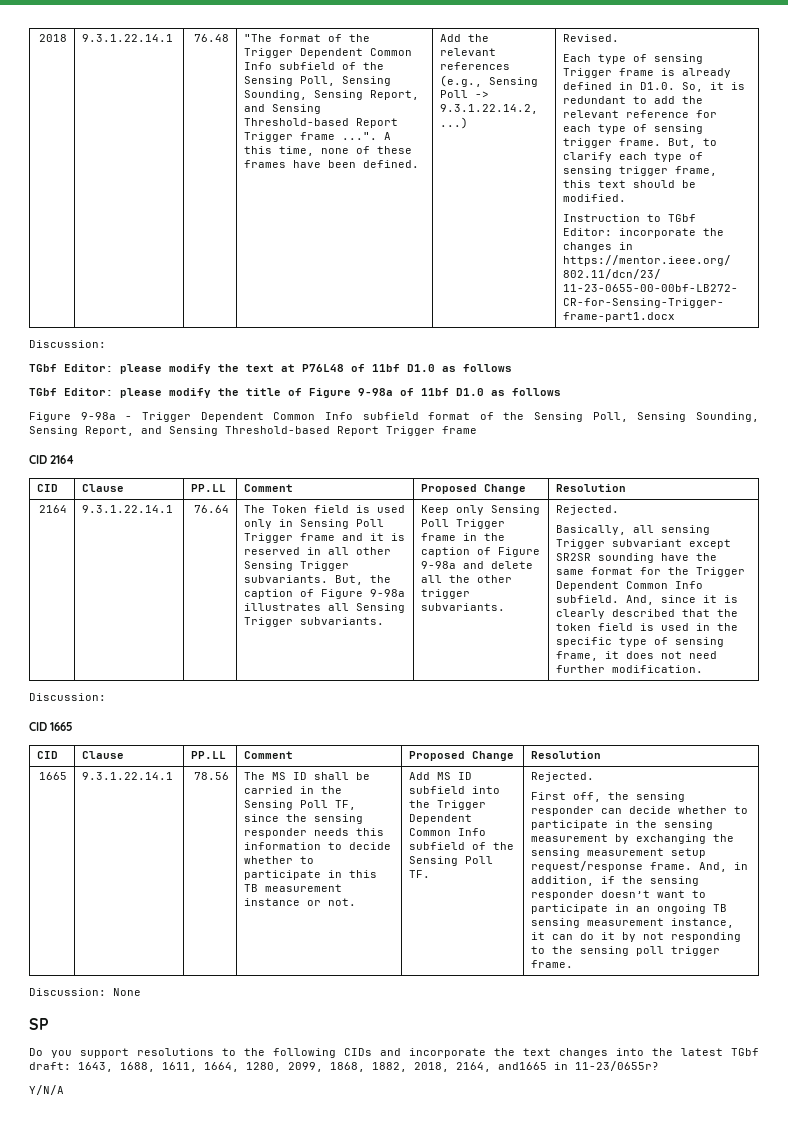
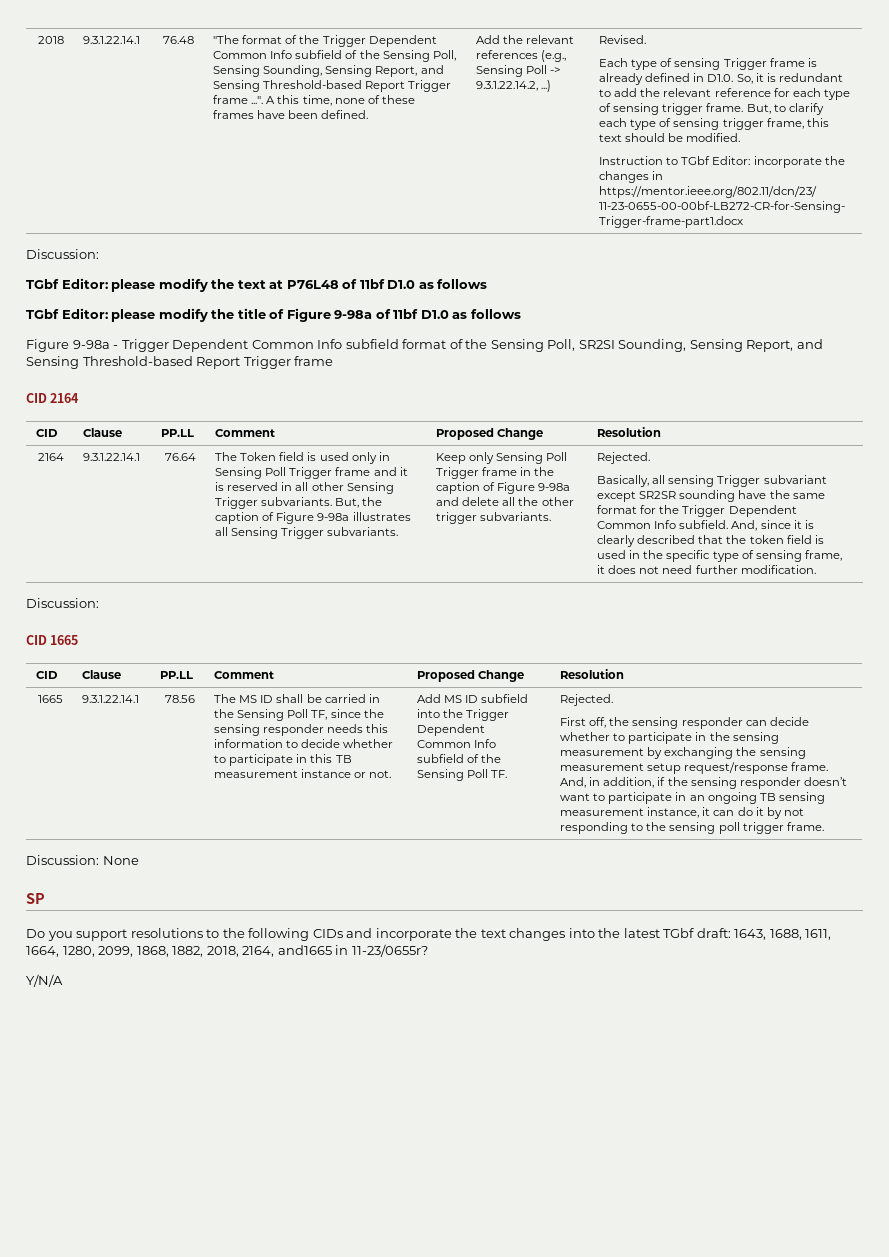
- Figure 9-98a - Trigger Dependent Common Info subfield format of the Sensing Poll, Sensing Sounding, Sensing Report, and Sensing Threshold-based Report Trigger frame
+ Figure 9-98a - Trigger Dependent Common Info subfield format of the Sensing Poll, SR2SI Sounding, Sensing Report, and Sensing Threshold-based Report Trigger frame

